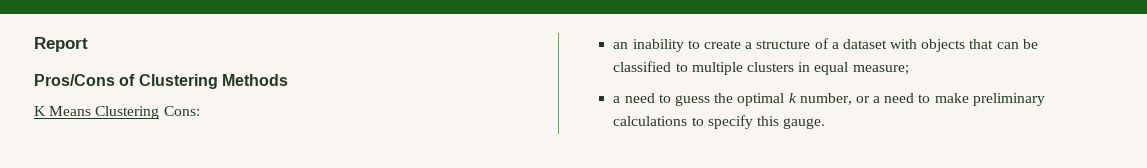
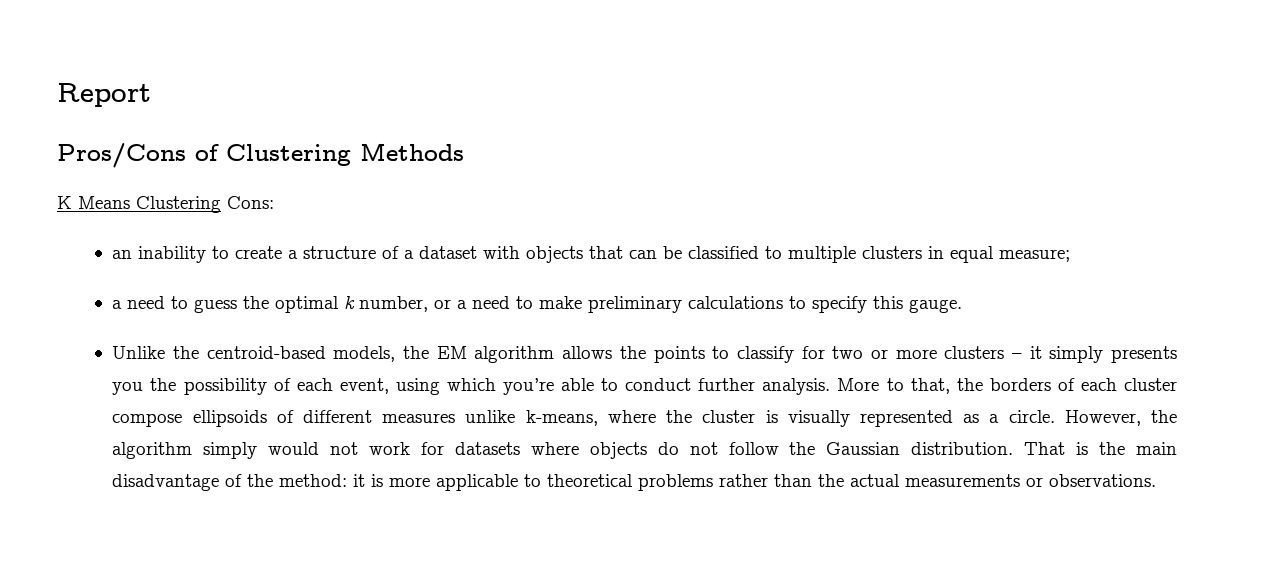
+ Unlike the centroid-based models, the EM algorithm allows the points to classify for two or more clusters – it simply presents you the possibility of each event, using which you’re able to conduct further analysis. More to that, the borders of each cluster compose ellipsoids of different measures unlike k-means, where the cluster is visually represented as a circle. However, the algorithm simply would not work for datasets where objects do not follow the Gaussian distribution. That is the main disadvantage of the method: it is more applicable to theoretical problems rather than the actual measurements or observations.

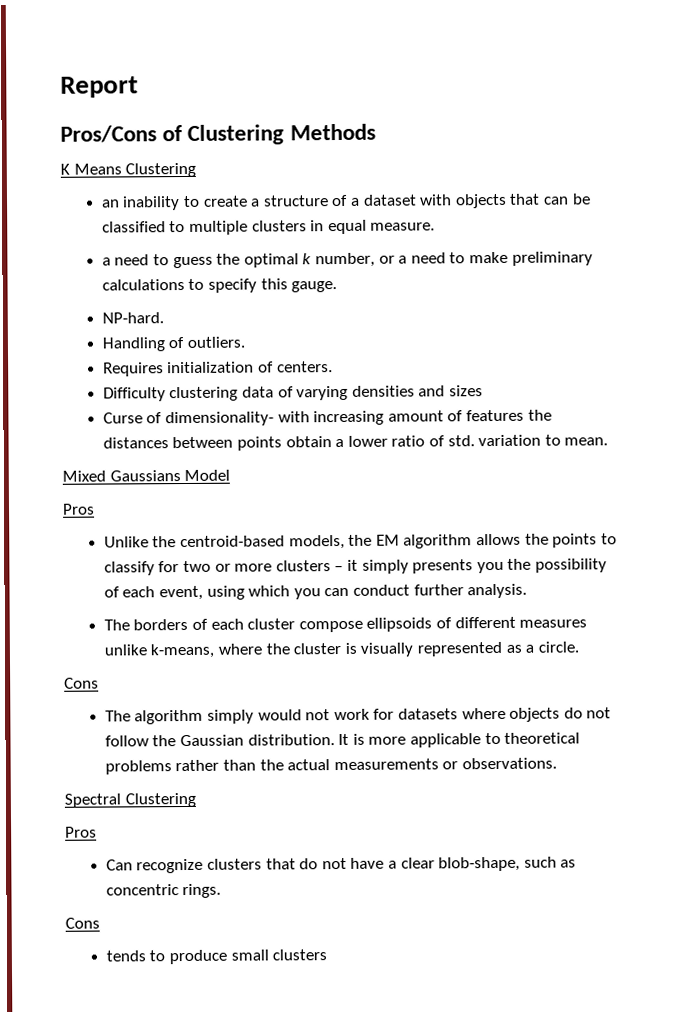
- K Means Clustering Cons:
+ K Means Clustering
- an inability to create a structure of a dataset with objects that can be classified to multiple clusters in equal measure;
+ an inability to create a structure of a dataset with objects that can be classified to multiple clusters in equal measure.
+ NP-hard.
+ Handling of outliers.
+ Requires initialization of centers.
+ Difficulty clustering data of varying densities and sizes
+ Curse of dimensionality- with increasing amount of features the distances between points obtain a lower ratio of std. variation to mean.
+ Mixed Gaussians Model
+ Pros
- Unlike the centroid-based models, the EM algorithm allows the points to classify for two or more clusters – it simply presents you the possibility of each event, using which you’re able to conduct further analysis. More to that, the borders of each cluster compose ellipsoids of different measures unlike k-means, where the cluster is visually represented as a circle. However, the algorithm simply would not work for datasets where objects do not follow the Gaussian distribution.
+ Unlike the centroid-based models, the EM algorithm allows the points to classify for two or more clusters – it simply presents you the possibility of each event, using which you can conduct further analysis.
+ The borders of each cluster compose ellipsoids of different measures unlike k-means, where the cluster is visually represented as a circle.
+ Cons
+ The algorithm simply would not work for datasets where objects do not follow the Gaussian distribution.
- That is the main disadvantage of the method: it is more applicable to theoretical problems rather than the actual measurements or observations.
+ It is more applicable to theoretical problems rather than the actual measurements or observations.
+ Spectral Clustering
+ Pros
+ Can recognize clusters that do not have a clear blob-shape, such as concentric rings.
+ Cons
+ tends to produce small clusters

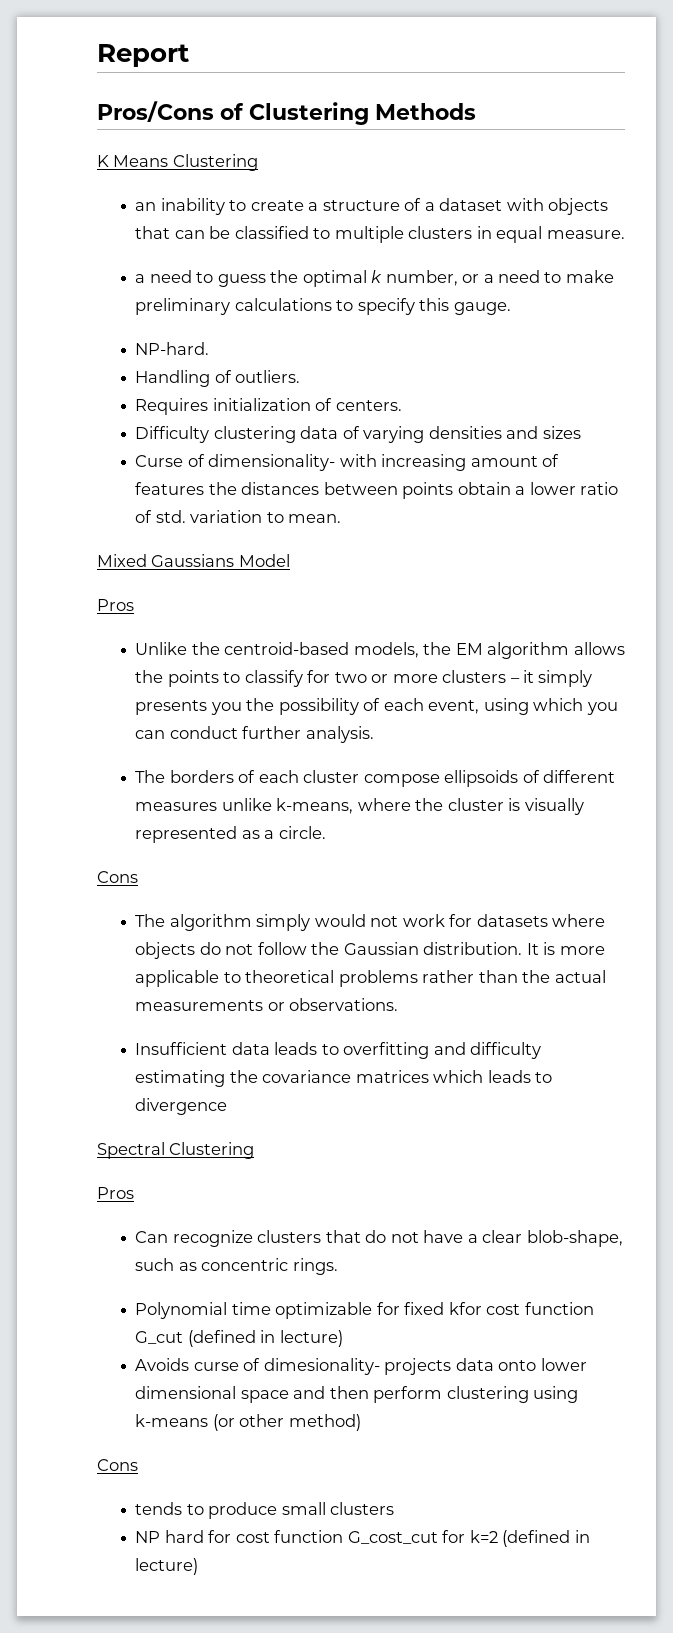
+ Insufficient data leads to overfitting and difficulty estimating the covariance matrices which leads to divergence
+ Polynomial time optimizable for fixed kfor cost function G_cut (defined in lecture)
+ Avoids curse of dimesionality- projects data onto lower dimensional space and then perform clustering using k-means (or other method)
+ NP hard for cost function G_cost_cut for k=2 (defined in lecture)

